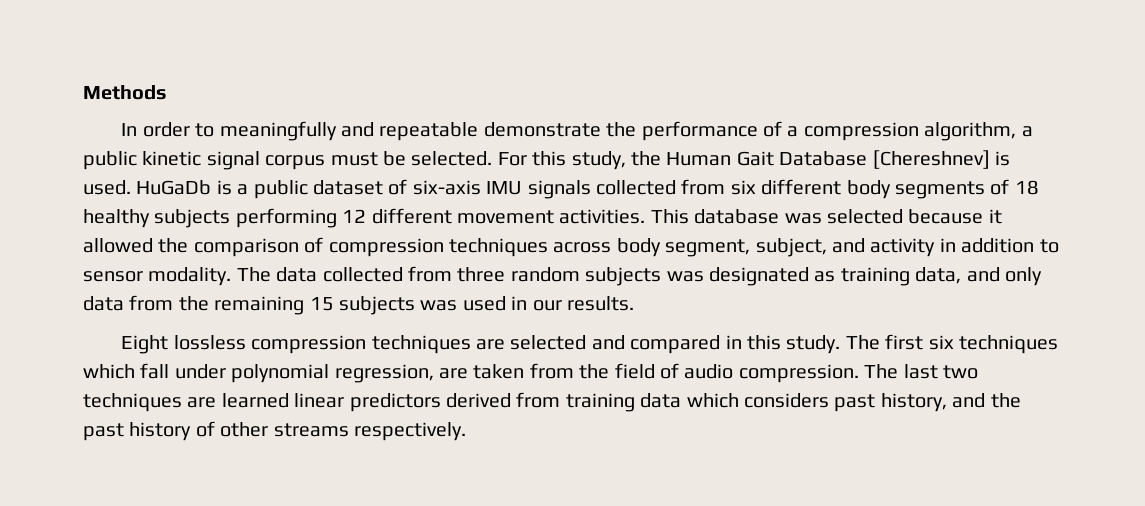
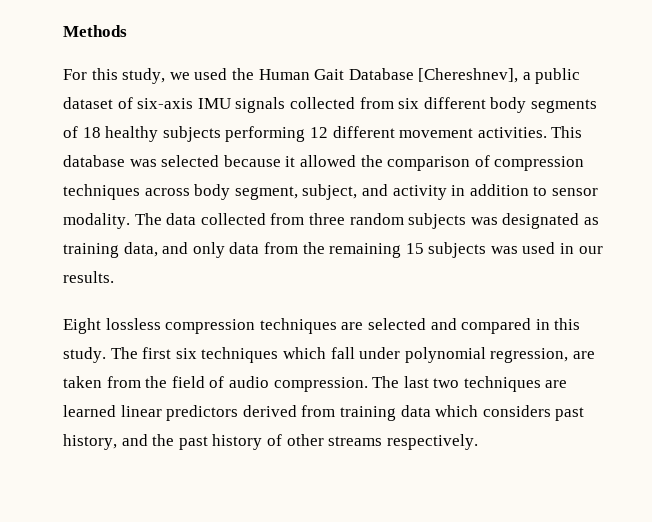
- In order to meaningfully and repeatable demonstrate the performance of a compression algorithm, a public kinetic signal corpus must be selected. For this study, the Human Gait Database [Chereshnev] is used. HuGaDb is a public dataset of six-axis IMU signals collected from six different body segments of 18 healthy subjects performing 12 different movement activities.
+ For this study, we used the Human Gait Database [Chereshnev], a public dataset of six-axis IMU signals collected from six different body segments of 18 healthy subjects performing 12 different movement activities.

